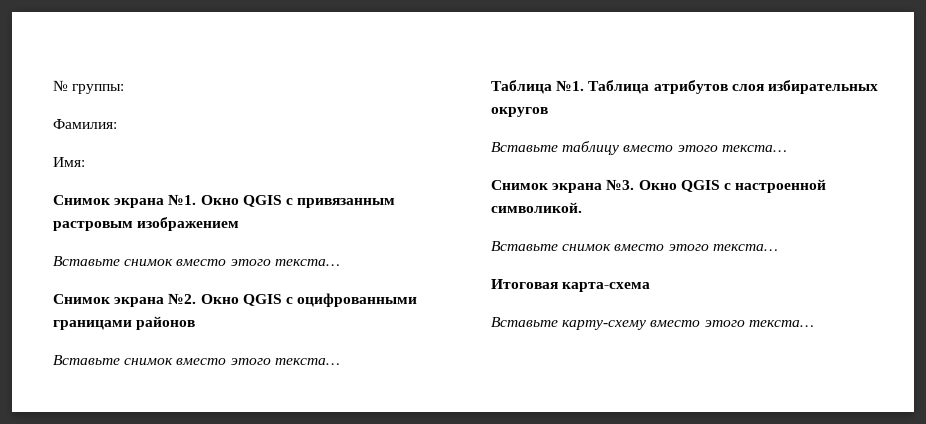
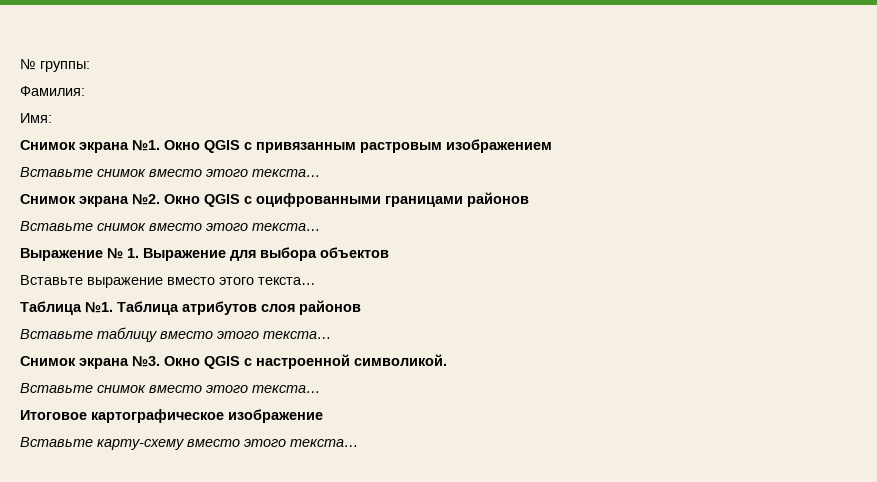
+ Выражение № 1. Выражение для выбора объектов
+ Вставьте выражение вместо этого текста…
- Таблица атрибутов слоя избирательных округов
+ Таблица атрибутов слоя районов
- Итоговая карта-схема
+ Итоговое картографическое изображение

